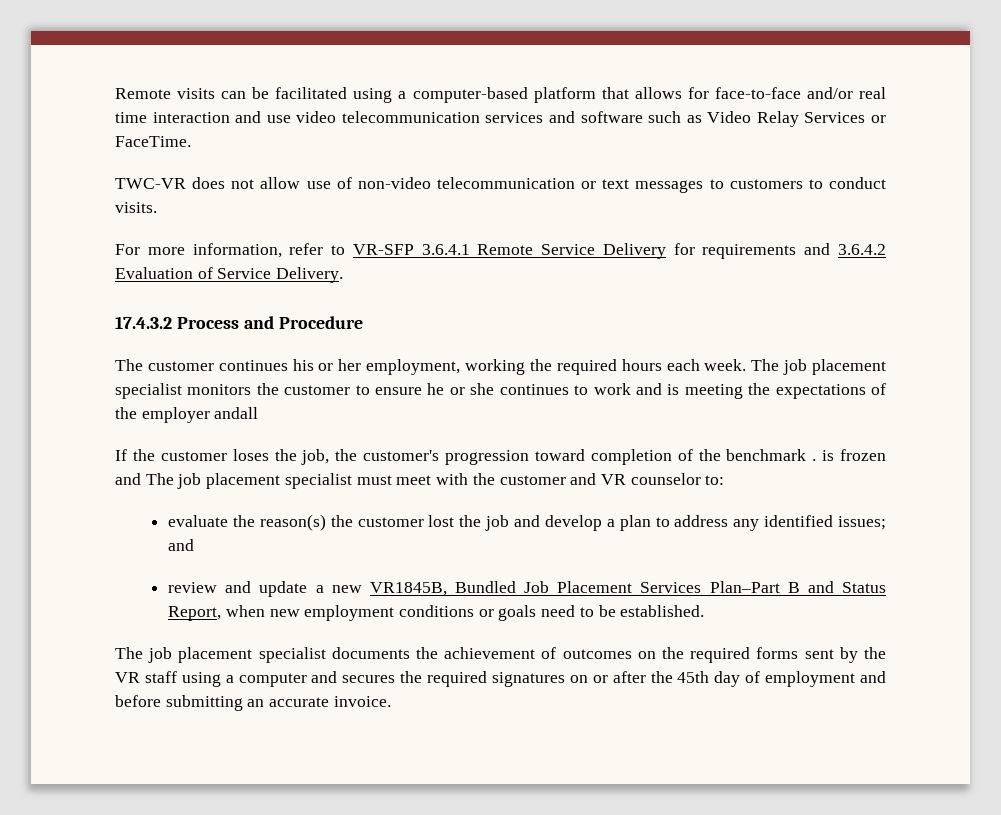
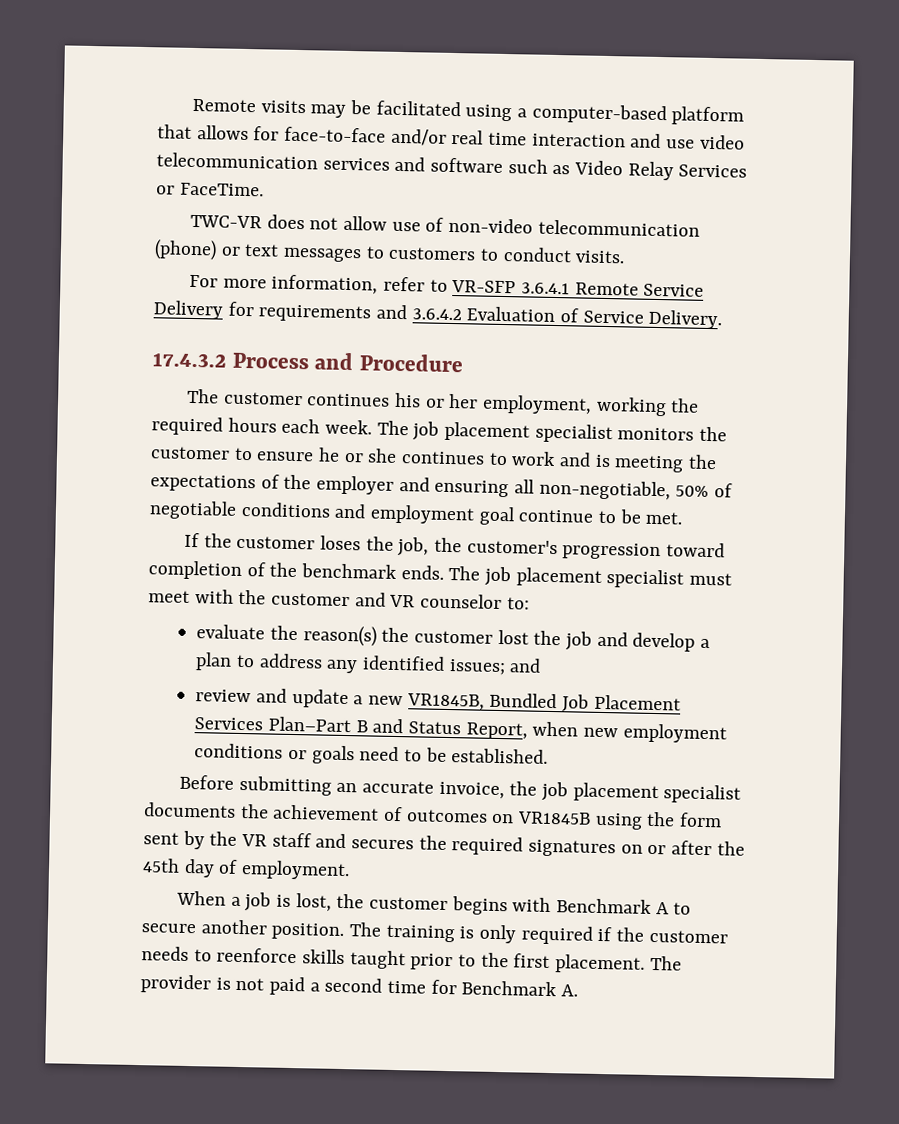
- Remote visits can be facilitated using a computer-based platform that allows for face-to-face and/or real time interaction and use video telecommunication services and software such as Video Relay Services or FaceTime.
+ Remote visits may be facilitated using a computer-based platform that allows for face-to-face and/or real time interaction and use video telecommunication services and software such as Video Relay Services or FaceTime.
- TWC-VR does not allow use of non-video telecommunication or text messages to customers to conduct visits.
+ TWC-VR does not allow use of non-video telecommunication (phone) or text messages to customers to conduct visits.
- The job placement specialist monitors the customer to ensure he or she continues to work and is meeting the expectations of the employer andall
+ The job placement specialist monitors the customer to ensure he or she continues to work and is meeting the expectations of the employer and ensuring all non-negotiable, 50% of negotiable conditions and employment goal continue to be met.
- If the customer loses the job, the customer's progression toward completion of the benchmark . is frozen and The job placement specialist must meet with the customer and VR counselor to:
+ If the customer loses the job, the customer's progression toward completion of the benchmark ends. The job placement specialist must meet with the customer and VR counselor to:
- The job placement specialist documents the achievement of outcomes on the required forms sent by the VR staff using a computer and secures the required signatures on or after the 45th day of employment and before submitting an accurate invoice.
+ Before submitting an accurate invoice, the job placement specialist documents the achievement of outcomes on VR1845B using the form sent by the VR staff and secures the required signatures on or after the 45th day of employment.
+ When a job is lost, the customer begins with Benchmark A to secure another position. The training is only required if the customer needs to reenforce skills taught prior to the first placement. The provider is not paid a second time for Benchmark A.

